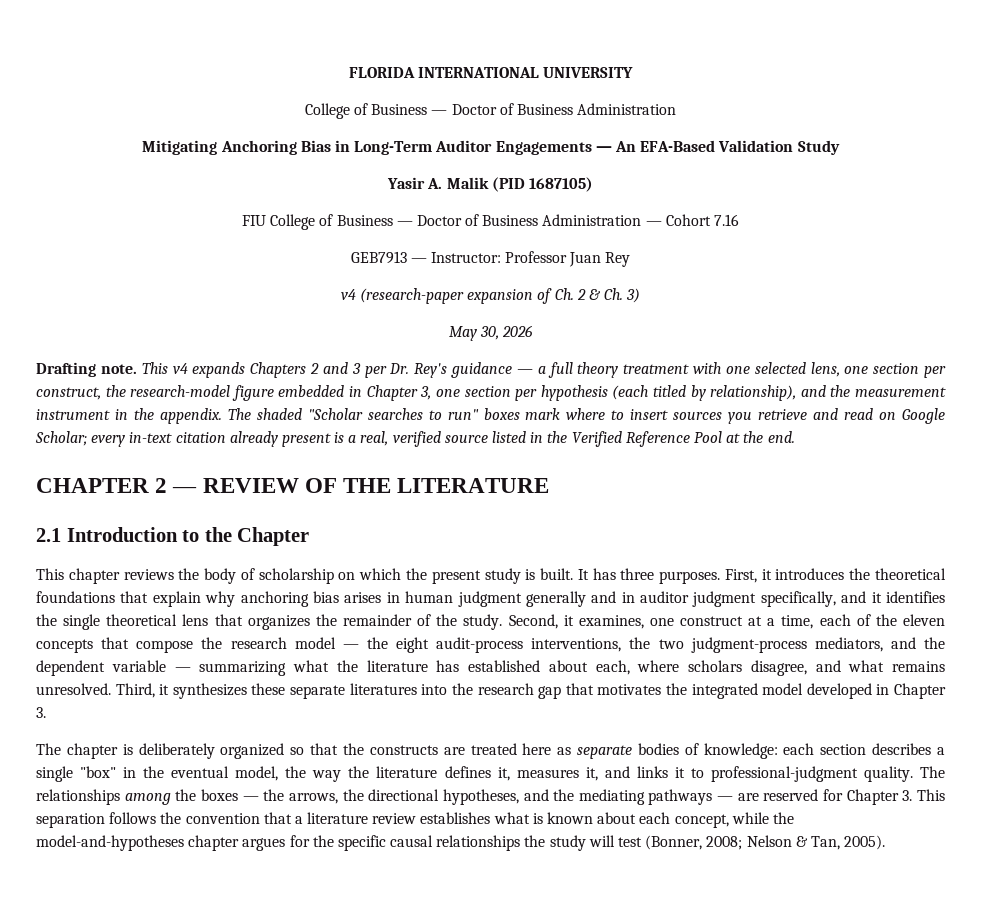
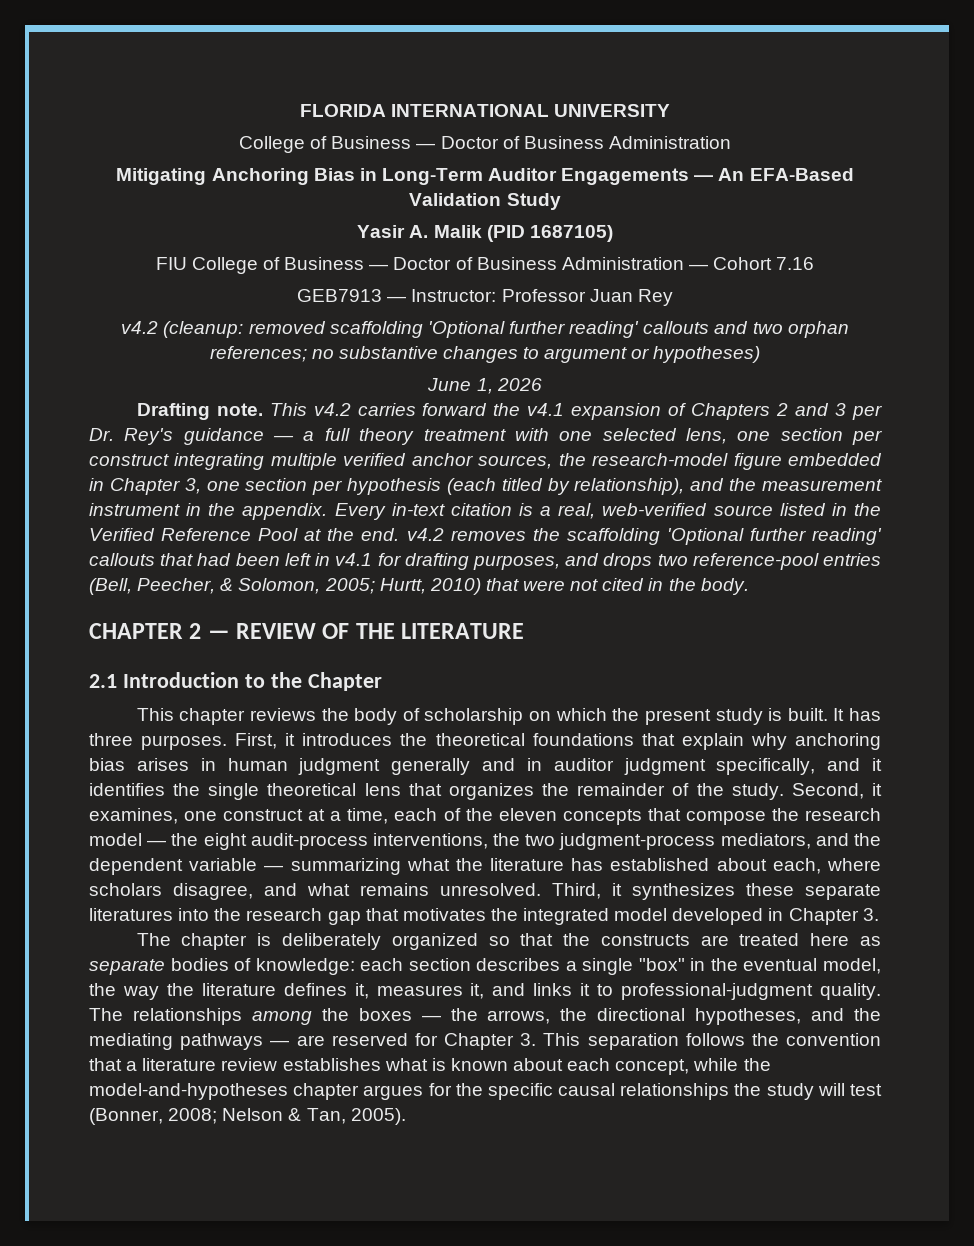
- v4 (research-paper expansion of Ch. 2 & Ch. 3)
- May 30, 2026
- Drafting note. This v4 expands Chapters 2 and 3 per Dr. Rey's guidance — a full theory treatment with one selected lens, one section per construct, the research-model figure embedded in Chapter 3, one section per hypothesis (each titled by relationship), and the measurement instrument in the appendix.
+ v4.2 (cleanup: removed scaffolding 'Optional further reading' callouts and two orphan references; no substantive changes to argument or hypotheses)
+ June 1, 2026
+ Drafting note. This v4.2 carries forward the v4.1 expansion of Chapters 2 and 3 per Dr. Rey's guidance — a full theory treatment with one selected lens, one section per construct integrating multiple verified anchor sources, the research-model figure embedded in Chapter 3, one section per hypothesis (each titled by relationship), and the measurement instrument in the appendix.
- The shaded "Scholar searches to run" boxes mark where to insert sources you retrieve and read on Google Scholar; every in-text citation already present is a real, verified source listed in the Verified Reference Pool at the end.
+ Every in-text citation is a real, web-verified source listed in the Verified Reference Pool at the end. v4.2 removes the scaffolding 'Optional further reading' callouts that had been left in v4.1 for drafting purposes, and drops two reference-pool entries (Bell, Peecher, & Solomon, 2005; Hurtt, 2010) that were not cited in the body.

